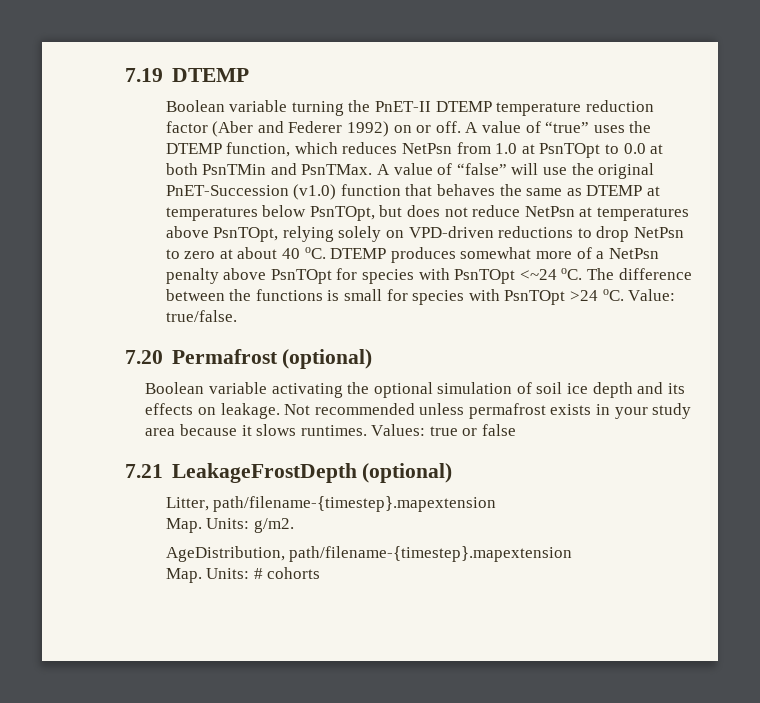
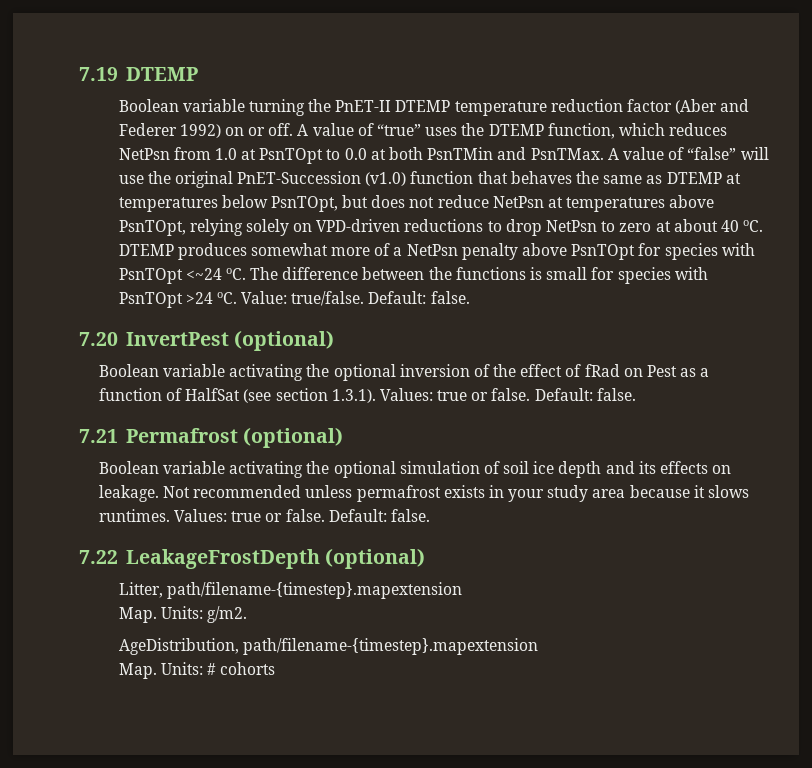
- Value: true/false.
- 7.20 Permafrost (optional)
+ Value: true/false. Default: false.
+ 7.20 InvertPest (optional)
+ Boolean variable activating the optional inversion of the effect of fRad on Pest as a function of HalfSat (see section 1.3.1). Values: true or false. Default: false.
+ 7.21 Permafrost (optional)
- Not recommended unless permafrost exists in your study area because it slows runtimes. Values: true or false
- 7.21 LeakageFrostDepth (optional)
+ Not recommended unless permafrost exists in your study area because it slows runtimes. Values: true or false. Default: false.
+ 7.22 LeakageFrostDepth (optional)

